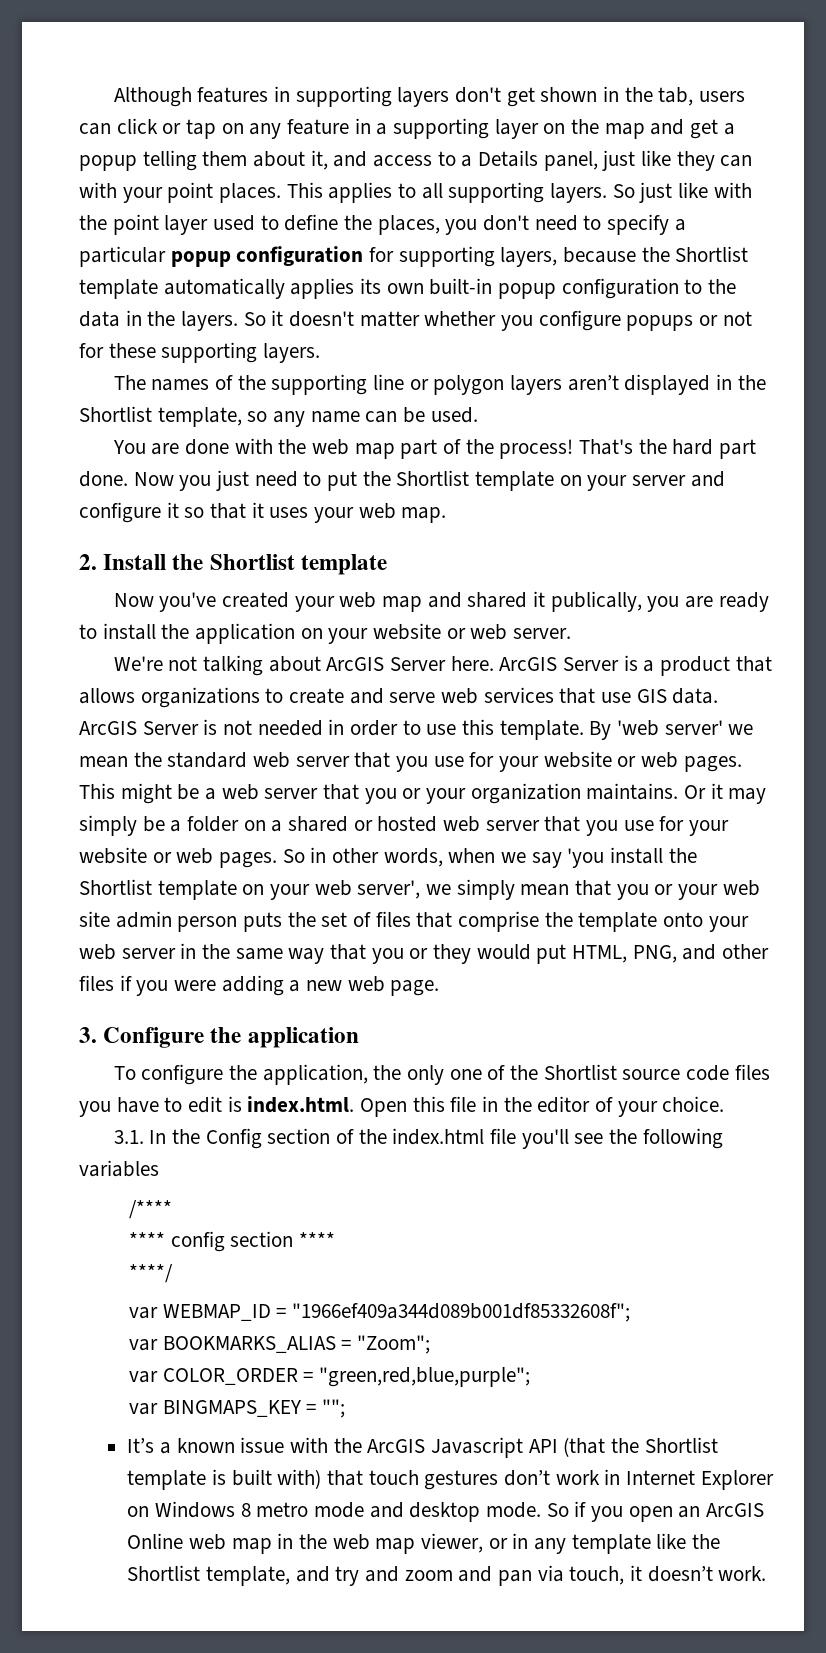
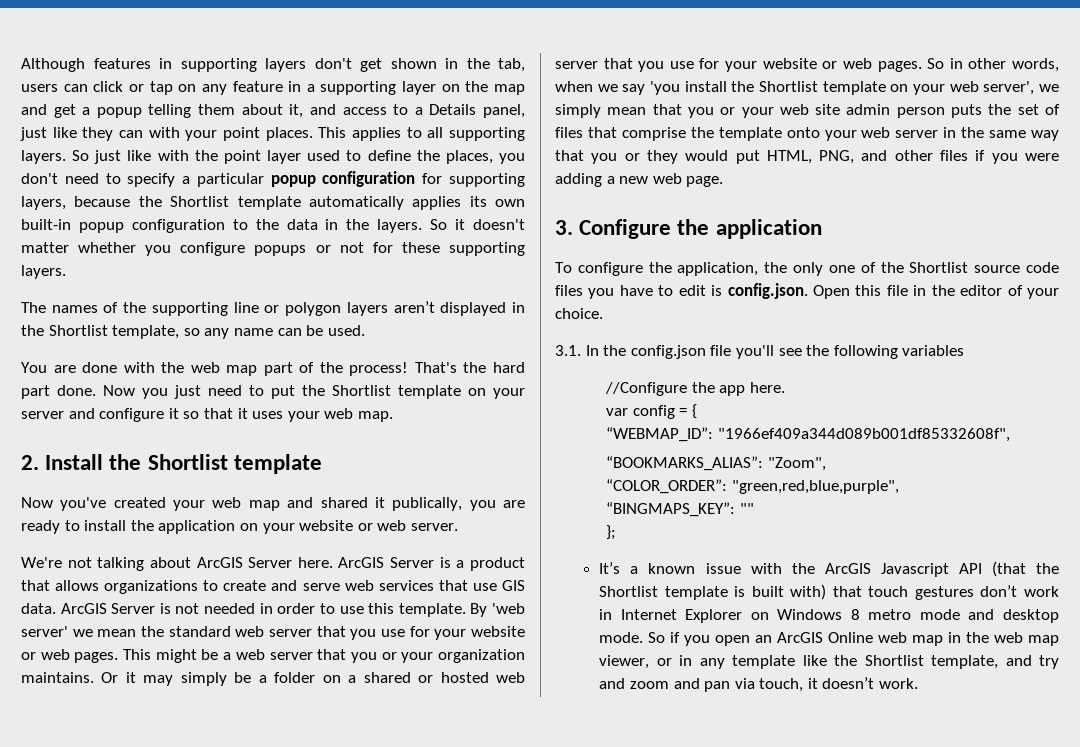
- To configure the application, the only one of the Shortlist source code files you have to edit is index.html. Open this file in the editor of your choice.
+ To configure the application, the only one of the Shortlist source code files you have to edit is config.json. Open this file in the editor of your choice.
- 3.1. In the Config section of the index.html file you'll see the following variables
+ 3.1. In the config.json file you'll see the following variables
- /****
- **** config section ****
- ****/
- var WEBMAP_ID = "1966ef409a344d089b001df85332608f";
- var BOOKMARKS_ALIAS = "Zoom";
- var COLOR_ORDER = "green,red,blue,purple";
- var BINGMAPS_KEY = "";
+ //Configure the app here.
+ var config = {
+ “WEBMAP_ID”: "1966ef409a344d089b001df85332608f",
+ “BOOKMARKS_ALIAS”: "Zoom",
+ “COLOR_ORDER”: "green,red,blue,purple",
+ “BINGMAPS_KEY”: ""
+ };

